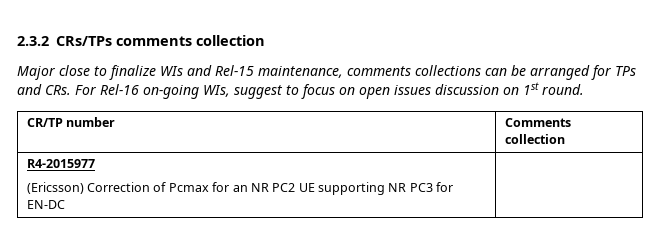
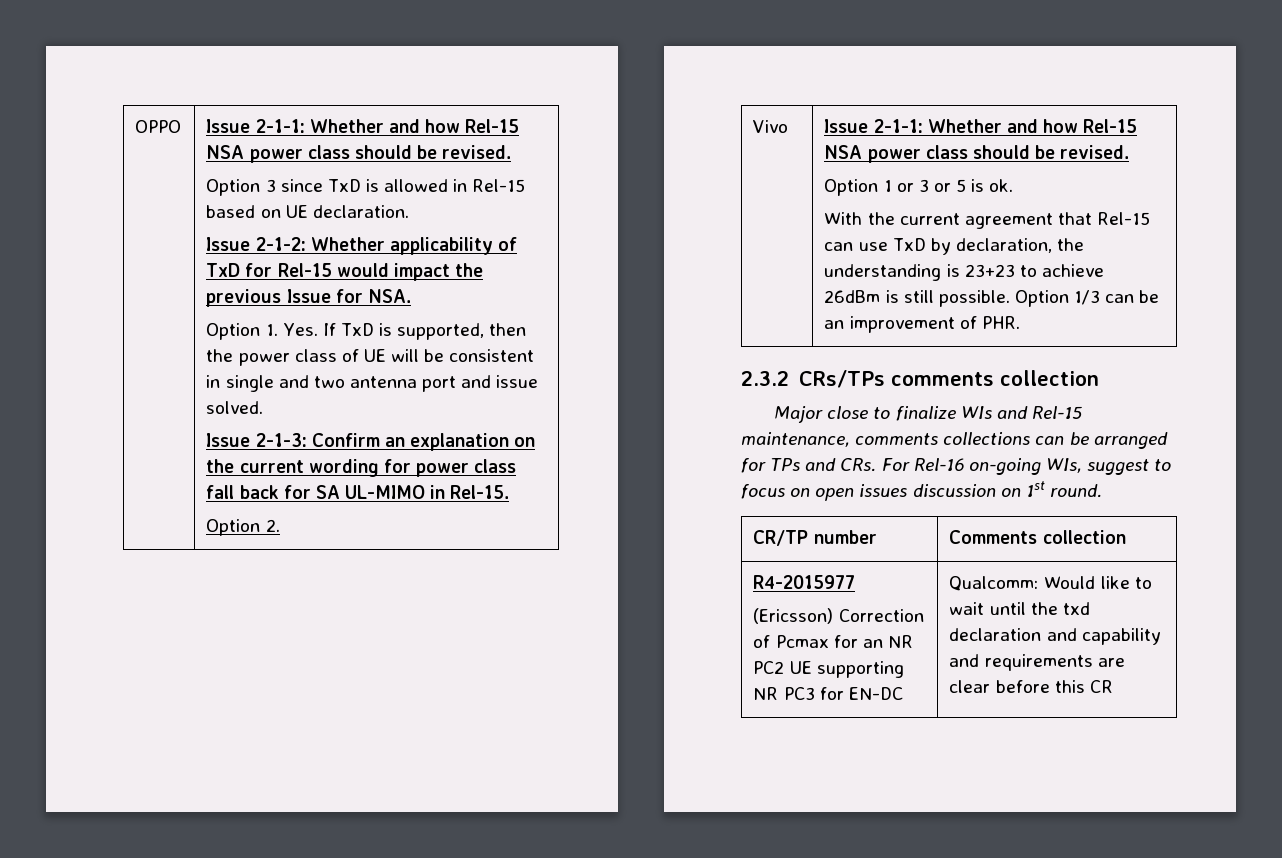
+ OPPO | Issue 2-1-1: Whether and how Rel-15 NSA power class should be revised.
+ Option 3 since TxD is allowed in Rel-15 based on UE declaration.
+ Issue 2-1-2: Whether applicability of TxD for Rel-15 would impact the previous Issue for NSA.
+ Option 1. Yes. If TxD is supported, then the power class of UE will be consistent in single and two antenna port and issue solved.
+ Issue 2-1-3: Confirm an explanation on the current wording for power class fall back for SA UL-MIMO in Rel-15.
+ Option 2.
+ Vivo | Issue 2-1-1: Whether and how Rel-15 NSA power class should be revised.
+ Option 1 or 3 or 5 is ok.
+ With the current agreement that Rel-15 can use TxD by declaration, the understanding is 23+23 to achieve 26dBm is still possible. Option 1/3 can be an improvement of PHR.
  R4-2015977
- (Ericsson) Correction of Pcmax for an NR PC2 UE supporting NR PC3 for EN-DC |
+ (Ericsson) Correction of Pcmax for an NR PC2 UE supporting NR PC3 for EN-DC | Qualcomm: Would like to wait until the txd declaration and capability and requirements are clear before this CR

